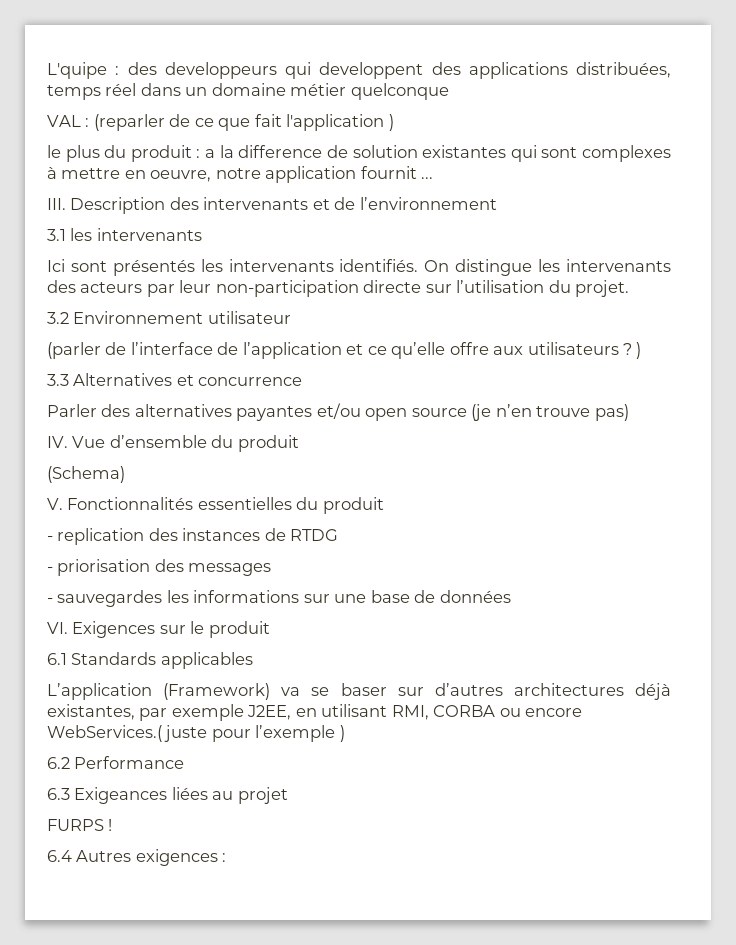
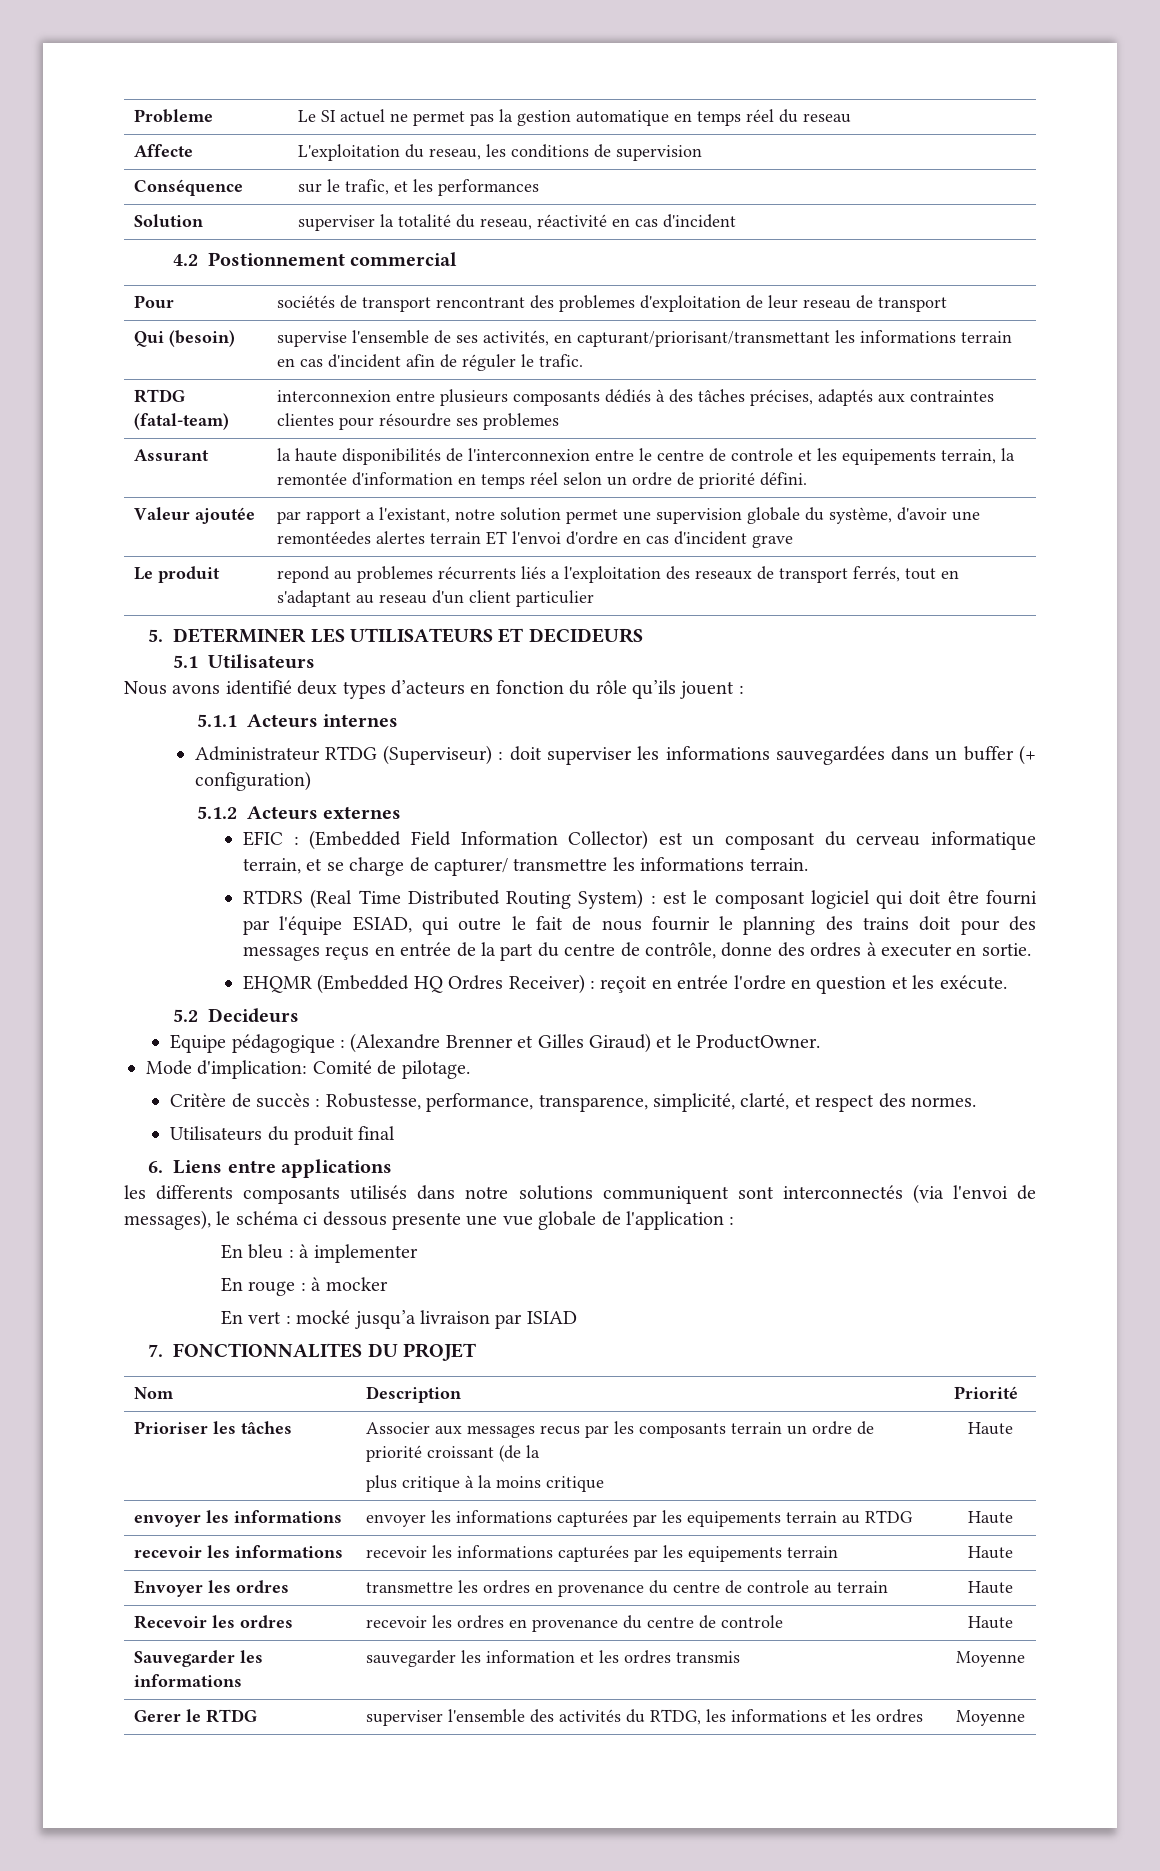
- L'quipe : des developpeurs qui developpent des applications distribuées, temps réel dans un domaine métier quelconque
- VAL : (reparler de ce que fait l'application )
- le plus du produit : a la difference de solution existantes qui sont complexes à mettre en oeuvre, notre application fournit ...
- III. Description des intervenants et de l’environnement
- 3.1 les intervenants
- Ici sont présentés les intervenants identifiés. On distingue les intervenants des acteurs par leur non-participation directe sur l’utilisation du projet.
- 3.2 Environnement utilisateur
- (parler de l’interface de l’application et ce qu’elle offre aux utilisateurs ? )
- 3.3 Alternatives et concurrence
- Parler des alternatives payantes et/ou open source (je n’en trouve pas)
- IV. Vue d’ensemble du produit
- (Schema)
- V. Fonctionnalités essentielles du produit
- - replication des instances de RTDG
- - priorisation des messages
- - sauvegardes les informations sur une base de données
- VI. Exigences sur le produit
- 6.1 Standards applicables
- L’application (Framework) va se baser sur d’autres architectures déjà existantes, par exemple J2EE, en utilisant RMI, CORBA ou encore WebServices.( juste pour l’exemple )
- 6.2 Performance
- 6.3 Exigeances liées au projet
- FURPS !
- 6.4 Autres exigences :
+ Probleme | Le SI actuel ne permet pas la gestion automatique en temps réel du reseau
+ Affecte | L'exploitation du reseau, les conditions de supervision
+ Conséquence | sur le trafic, et les performances
+ Solution | superviser la totalité du reseau, réactivité en cas d'incident
+ 4.2 Postionnement commercial
+ Pour | sociétés de transport rencontrant des problemes d'exploitation de leur reseau de transport
+ Qui (besoin) | supervise l'ensemble de ses activités, en capturant/priorisant/transmettant les informations terrain en cas d'incident afin de réguler le trafic.
+ RTDG (fatal-team) | interconnexion entre plusieurs composants dédiés à des tâches précises, adaptés aux contraintes clientes pour résourdre ses problemes
+ Assurant | la haute disponibilités de l'interconnexion entre le centre de controle et les equipements terrain, la remontée d'information en temps réel selon un ordre de priorité défini.
+ Valeur ajoutée | par rapport a l'existant, notre solution permet une supervision globale du système, d'avoir une remontéedes alertes terrain ET l'envoi d'ordre en cas d'incident grave
+ Le produit | repond au problemes récurrents liés a l'exploitation des reseaux de transport ferrés, tout en s'adaptant au reseau d'un client particulier
+ 5. DETERMINER LES UTILISATEURS ET DECIDEURS
+ 5.1 Utilisateurs
+ Nous avons identifié deux types d’acteurs en fonction du rôle qu’ils jouent :
+ 5.1.1 Acteurs internes
+ Administrateur RTDG (Superviseur) : doit superviser les informations sauvegardées dans un buffer (+ configuration)
+ 5.1.2 Acteurs externes
+ EFIC : (Embedded Field Information Collector) est un composant du cerveau informatique terrain, et se charge de capturer/ transmettre les informations terrain.
+ RTDRS (Real Time Distributed Routing System) : est le composant logiciel qui doit être fourni par l'équipe ESIAD, qui outre le fait de nous fournir le planning des trains doit pour des messages reçus en entrée de la part du centre de contrôle, donne des ordres à executer en sortie.
+ EHQMR (Embedded HQ Ordres Receiver) : reçoit en entrée l'ordre en question et les exécute.
+ 5.2 Decideurs
+ Equipe pédagogique : (Alexandre Brenner et Gilles Giraud) et le ProductOwner.
+ Mode d'implication: Comité de pilotage.
+ Critère de succès : Robustesse, performance, transparence, simplicité, clarté, et respect des normes.
+ Utilisateurs du produit final
+ 6. Liens entre applications
+ les differents composants utilisés dans notre solutions communiquent sont interconnectés (via l'envoi de messages), le schéma ci dessous presente une vue globale de l'application :
+ En bleu : à implementer
+ En rouge : à mocker
+ En vert : mocké jusqu’a livraison par ISIAD
+ 7. FONCTIONNALITES DU PROJET
+ Nom | Description | Priorité
+ Prioriser les tâches | Associer aux messages recus par les composants terrain un ordre de priorité croissant (de la
+ plus critique à la moins critique | Haute
+ envoyer les informations | envoyer les informations capturées par les equipements terrain au RTDG | Haute
+ recevoir les informations | recevoir les informations capturées par les equipements terrain | Haute
+ Envoyer les ordres | transmettre les ordres en provenance du centre de controle au terrain | Haute
+ Recevoir les ordres | recevoir les ordres en provenance du centre de controle | Haute
+ Sauvegarder les informations | sauvegarder les information et les ordres transmis | Moyenne
+ Gerer le RTDG | superviser l'ensemble des activités du RTDG, les informations et les ordres | Moyenne

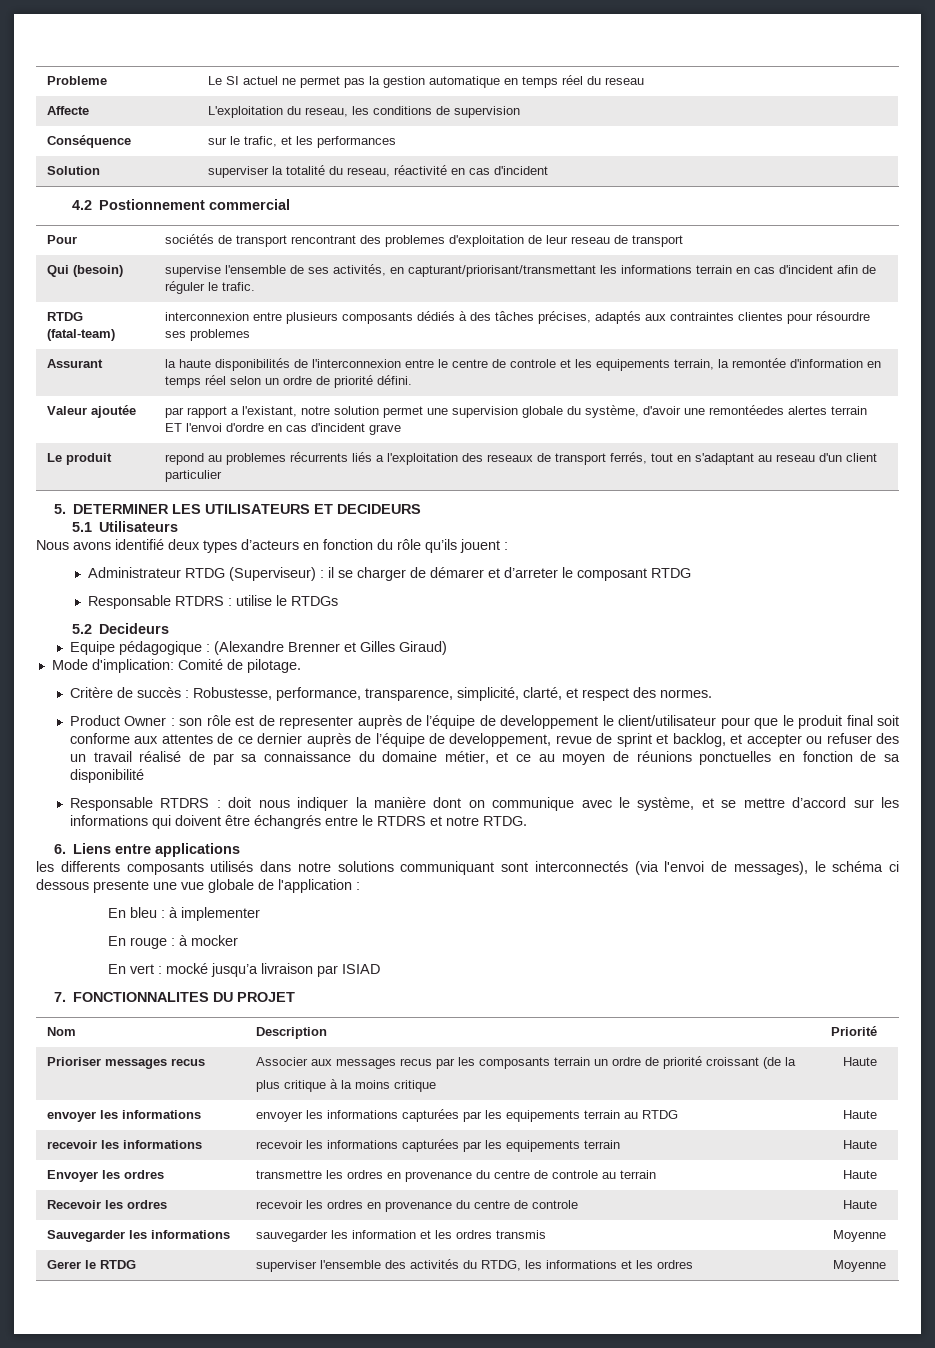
- 5.1.1 Acteurs internes
- Administrateur RTDG (Superviseur) : doit superviser les informations sauvegardées dans un buffer (+ configuration)
- 5.1.2 Acteurs externes
- EFIC : (Embedded Field Information Collector) est un composant du cerveau informatique terrain, et se charge de capturer/ transmettre les informations terrain.
- RTDRS (Real Time Distributed Routing System) : est le composant logiciel qui doit être fourni par l'équipe ESIAD, qui outre le fait de nous fournir le planning des trains doit pour des messages reçus en entrée de la part du centre de contrôle, donne des ordres à executer en sortie.
- EHQMR (Embedded HQ Ordres Receiver) : reçoit en entrée l'ordre en question et les exécute.
+ Administrateur RTDG (Superviseur) : il se charger de démarer et d’arreter le composant RTDG
+ Responsable RTDRS : utilise le RTDGs
- Equipe pédagogique : (Alexandre Brenner et Gilles Giraud) et le ProductOwner.
+ Equipe pédagogique : (Alexandre Brenner et Gilles Giraud)
- Utilisateurs du produit final
+ Product Owner : son rôle est de representer auprès de l’équipe de developpement le client/utilisateur pour que le produit final soit conforme aux attentes de ce dernier auprès de l’équipe de developpement, revue de sprint et backlog, et accepter ou refuser des un travail réalisé de par sa connaissance du domaine métier, et ce au moyen de réunions ponctuelles en fonction de sa disponibilité
+ Responsable RTDRS : doit nous indiquer la manière dont on communique avec le système, et se mettre d’accord sur les informations qui doivent être échangrés entre le RTDRS et notre RTDG.
- les differents composants utilisés dans notre solutions communiquent sont interconnectés (via l'envoi de messages), le schéma ci dessous presente une vue globale de l'application :
+ les differents composants utilisés dans notre solutions communiquant sont interconnectés (via l'envoi de messages), le schéma ci dessous presente une vue globale de l'application :
- Prioriser les tâches | Associer aux messages recus par les composants terrain un ordre de priorité croissant (de la
+ Prioriser messages recus | Associer aux messages recus par les composants terrain un ordre de priorité croissant (de la

